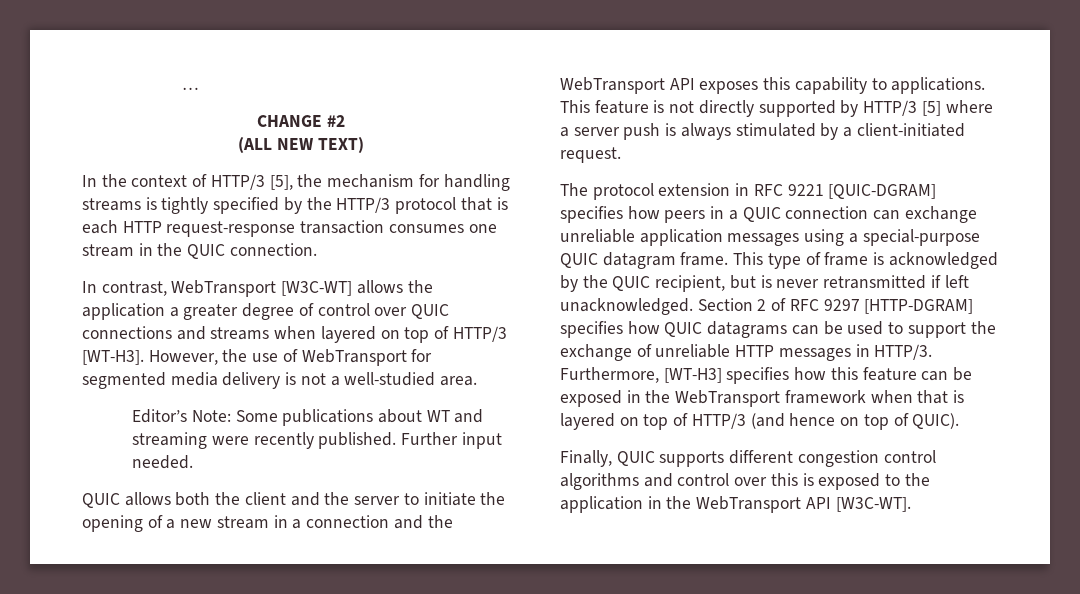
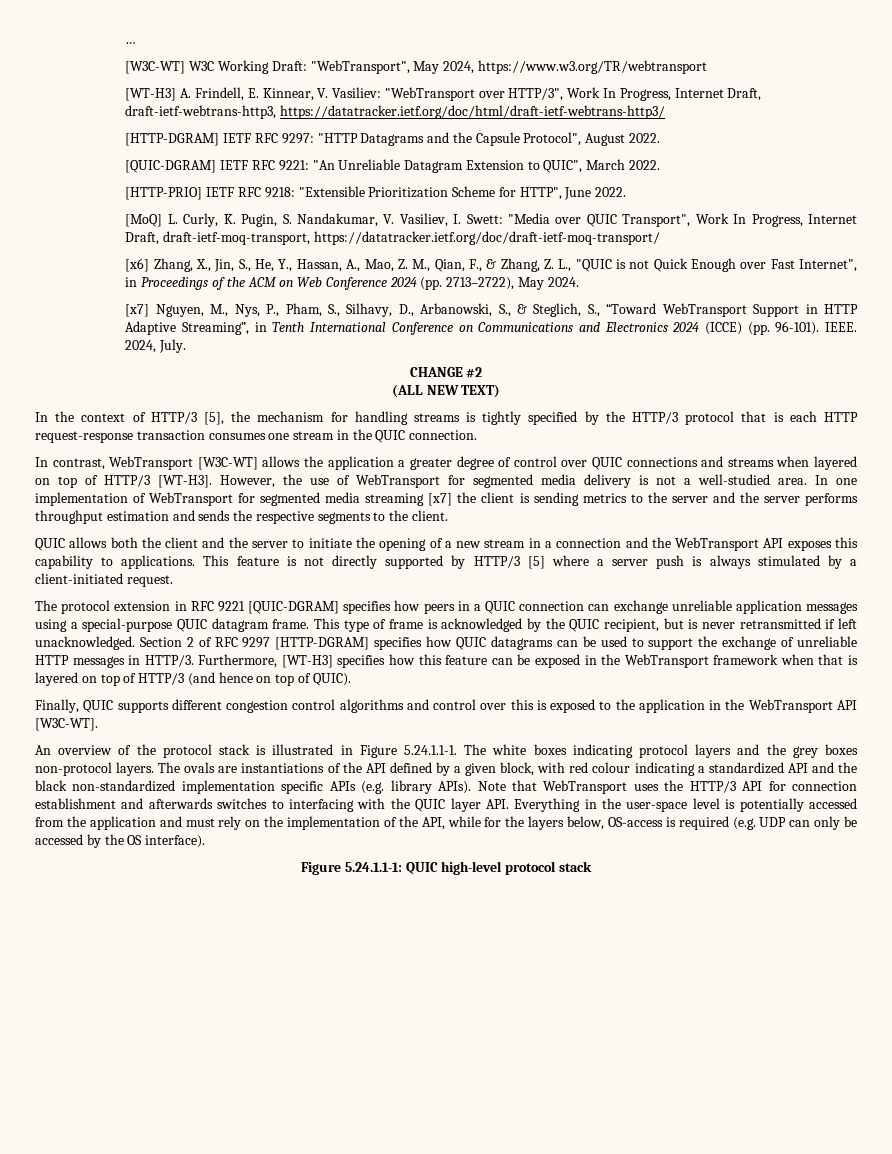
+ [W3C-WT] W3C Working Draft: "WebTransport", May 2024, https://www.w3.org/TR/webtransport
+ [WT-H3] A. Frindell, E. Kinnear, V. Vasiliev: "WebTransport over HTTP/3", Work In Progress, Internet Draft, draft-ietf-webtrans-http3, https://datatracker.ietf.org/doc/html/draft-ietf-webtrans-http3/
+ [HTTP-DGRAM] IETF RFC 9297: "HTTP Datagrams and the Capsule Protocol", August 2022.
+ [QUIC-DGRAM] IETF RFC 9221: "An Unreliable Datagram Extension to QUIC", March 2022.
+ [HTTP-PRIO] IETF RFC 9218: "Extensible Prioritization Scheme for HTTP", June 2022.
+ [MoQ] L. Curly, K. Pugin, S. Nandakumar, V. Vasiliev, I. Swett: "Media over QUIC Transport", Work In Progress, Internet Draft, draft-ietf-moq-transport, https://datatracker.ietf.org/doc/draft-ietf-moq-transport/
+ [x6] Zhang, X., Jin, S., He, Y., Hassan, A., Mao, Z. M., Qian, F., & Zhang, Z. L., "QUIC is not Quick Enough over Fast Internet", in Proceedings of the ACM on Web Conference 2024 (pp. 2713–2722), May 2024.
+ [x7] Nguyen, M., Nys, P., Pham, S., Silhavy, D., Arbanowski, S., & Steglich, S., “Toward WebTransport Support in HTTP Adaptive Streaming”, in Tenth International Conference on Communications and Electronics 2024 (ICCE) (pp. 96-101). IEEE. 2024, July.
- However, the use of WebTransport for segmented media delivery is not a well-studied area.
- Editor’s Note: Some publications about WT and streaming were recently published. Further input needed.
+ However, the use of WebTransport for segmented media delivery is not a well-studied area. In one implementation of WebTransport for segmented media streaming [x7] the client is sending metrics to the server and the server performs throughput estimation and sends the respective segments to the client.
+ An overview of the protocol stack is illustrated in Figure 5.24.1.1-1. The white boxes indicating protocol layers and the grey boxes non-protocol layers. The ovals are instantiations of the API defined by a given block, with red colour indicating a standardized API and the black non-standardized implementation specific APIs (e.g. library APIs). Note that WebTransport uses the HTTP/3 API for connection establishment and afterwards switches to interfacing with the QUIC layer API. Everything in the user-space level is potentially accessed from the application and must rely on the implementation of the API, while for the layers below, OS-access is required (e.g. UDP can only be accessed by the OS interface).
+ Figure 5.24.1.1-1: QUIC high-level protocol stack

